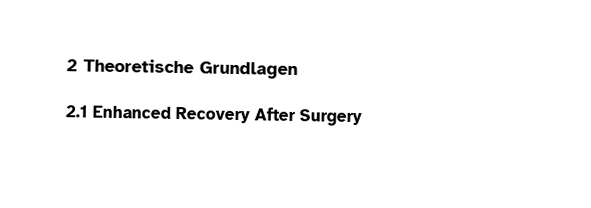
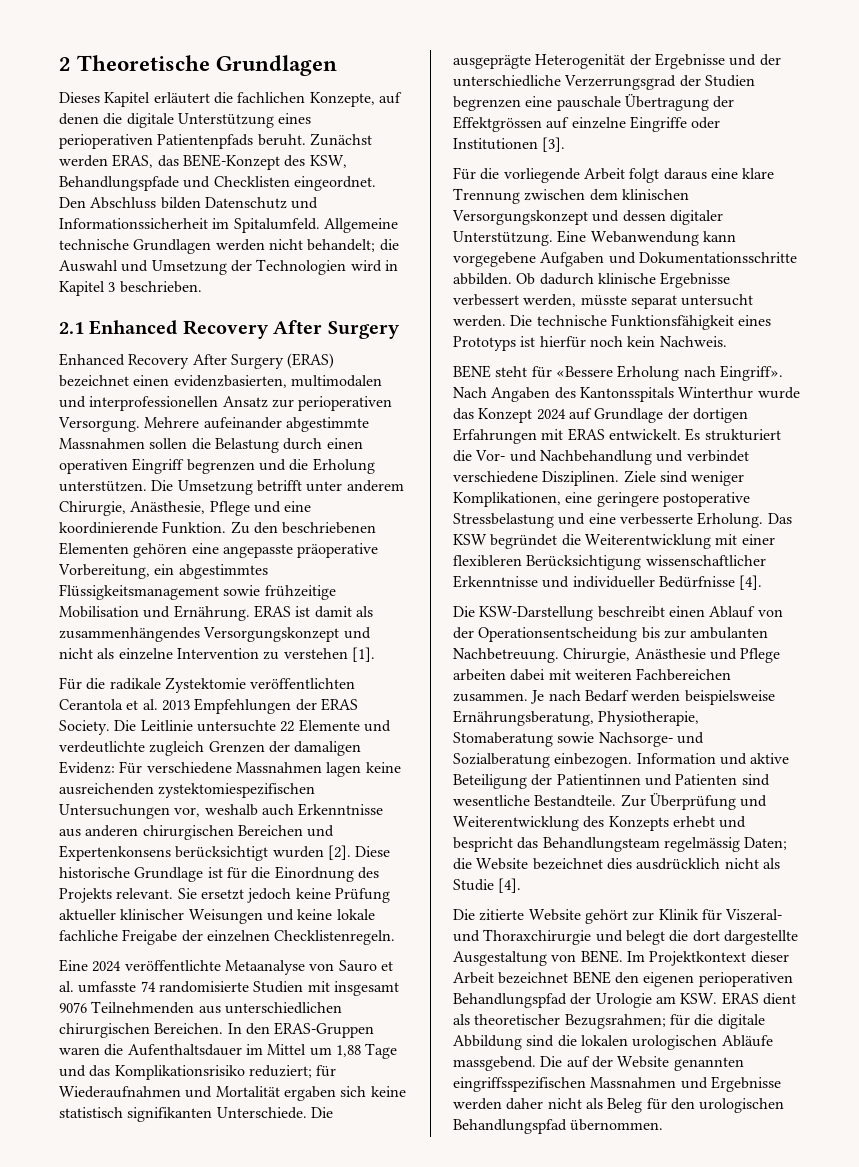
+ Dieses Kapitel erläutert die fachlichen Konzepte, auf denen die digitale Unterstützung eines perioperativen Patientenpfads beruht. Zunächst werden ERAS, das BENE-Konzept des KSW, Behandlungspfade und Checklisten eingeordnet. Den Abschluss bilden Datenschutz und Informationssicherheit im Spitalumfeld. Allgemeine technische Grundlagen werden nicht behandelt; die Auswahl und Umsetzung der Technologien wird in Kapitel 3 beschrieben.
+ Enhanced Recovery After Surgery (ERAS) bezeichnet einen evidenzbasierten, multimodalen und interprofessionellen Ansatz zur perioperativen Versorgung. Mehrere aufeinander abgestimmte Massnahmen sollen die Belastung durch einen operativen Eingriff begrenzen und die Erholung unterstützen. Die Umsetzung betrifft unter anderem Chirurgie, Anästhesie, Pflege und eine koordinierende Funktion. Zu den beschriebenen Elementen gehören eine angepasste präoperative Vorbereitung, ein abgestimmtes Flüssigkeitsmanagement sowie frühzeitige Mobilisation und Ernährung. ERAS ist damit als zusammenhängendes Versorgungskonzept und nicht als einzelne Intervention zu verstehen [1].
+ Für die radikale Zystektomie veröffentlichten Cerantola et al. 2013 Empfehlungen der ERAS Society. Die Leitlinie untersuchte 22 Elemente und verdeutlichte zugleich Grenzen der damaligen Evidenz: Für verschiedene Massnahmen lagen keine ausreichenden zystektomiespezifischen Untersuchungen vor, weshalb auch Erkenntnisse aus anderen chirurgischen Bereichen und Expertenkonsens berücksichtigt wurden [2]. Diese historische Grundlage ist für die Einordnung des Projekts relevant. Sie ersetzt jedoch keine Prüfung aktueller klinischer Weisungen und keine lokale fachliche Freigabe der einzelnen Checklistenregeln.
+ Eine 2024 veröffentlichte Metaanalyse von Sauro et al. umfasste 74 randomisierte Studien mit insgesamt 9076 Teilnehmenden aus unterschiedlichen chirurgischen Bereichen. In den ERAS-Gruppen waren die Aufenthaltsdauer im Mittel um 1,88 Tage und das Komplikationsrisiko reduziert; für Wiederaufnahmen und Mortalität ergaben sich keine statistisch signifikanten Unterschiede. Die ausgeprägte Heterogenität der Ergebnisse und der unterschiedliche Verzerrungsgrad der Studien begrenzen eine pauschale Übertragung der Effektgrössen auf einzelne Eingriffe oder Institutionen [3].
+ Für die vorliegende Arbeit folgt daraus eine klare Trennung zwischen dem klinischen Versorgungskonzept und dessen digitaler Unterstützung. Eine Webanwendung kann vorgegebene Aufgaben und Dokumentationsschritte abbilden. Ob dadurch klinische Ergebnisse verbessert werden, müsste separat untersucht werden. Die technische Funktionsfähigkeit eines Prototyps ist hierfür noch kein Nachweis.
+ BENE steht für «Bessere Erholung nach Eingriff». Nach Angaben des Kantonsspitals Winterthur wurde das Konzept 2024 auf Grundlage der dortigen Erfahrungen mit ERAS entwickelt. Es strukturiert die Vor- und Nachbehandlung und verbindet verschiedene Disziplinen. Ziele sind weniger Komplikationen, eine geringere postoperative Stressbelastung und eine verbesserte Erholung. Das KSW begründet die Weiterentwicklung mit einer flexibleren Berücksichtigung wissenschaftlicher Erkenntnisse und individueller Bedürfnisse [4].
+ Die KSW-Darstellung beschreibt einen Ablauf von der Operationsentscheidung bis zur ambulanten Nachbetreuung. Chirurgie, Anästhesie und Pflege arbeiten dabei mit weiteren Fachbereichen zusammen. Je nach Bedarf werden beispielsweise Ernährungsberatung, Physiotherapie, Stomaberatung sowie Nachsorge- und Sozialberatung einbezogen. Information und aktive Beteiligung der Patientinnen und Patienten sind wesentliche Bestandteile. Zur Überprüfung und Weiterentwicklung des Konzepts erhebt und bespricht das Behandlungsteam regelmässig Daten; die Website bezeichnet dies ausdrücklich nicht als Studie [4].
+ Die zitierte Website gehört zur Klinik für Viszeral- und Thoraxchirurgie und belegt die dort dargestellte Ausgestaltung von BENE. Im Projektkontext dieser Arbeit bezeichnet BENE den eigenen perioperativen Behandlungspfad der Urologie am KSW. ERAS dient als theoretischer Bezugsrahmen; für die digitale Abbildung sind die lokalen urologischen Abläufe massgebend. Die auf der Website genannten eingriffsspezifischen Massnahmen und Ergebnisse werden daher nicht als Beleg für den urologischen Behandlungspfad übernommen.

